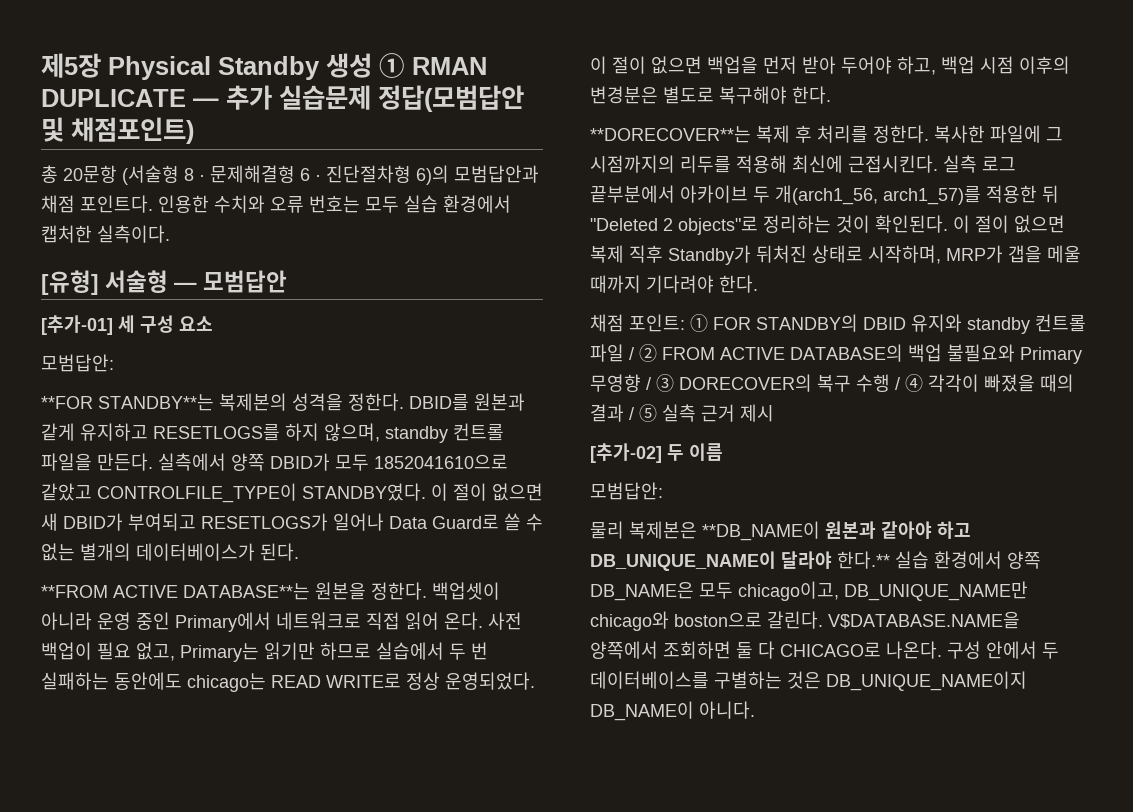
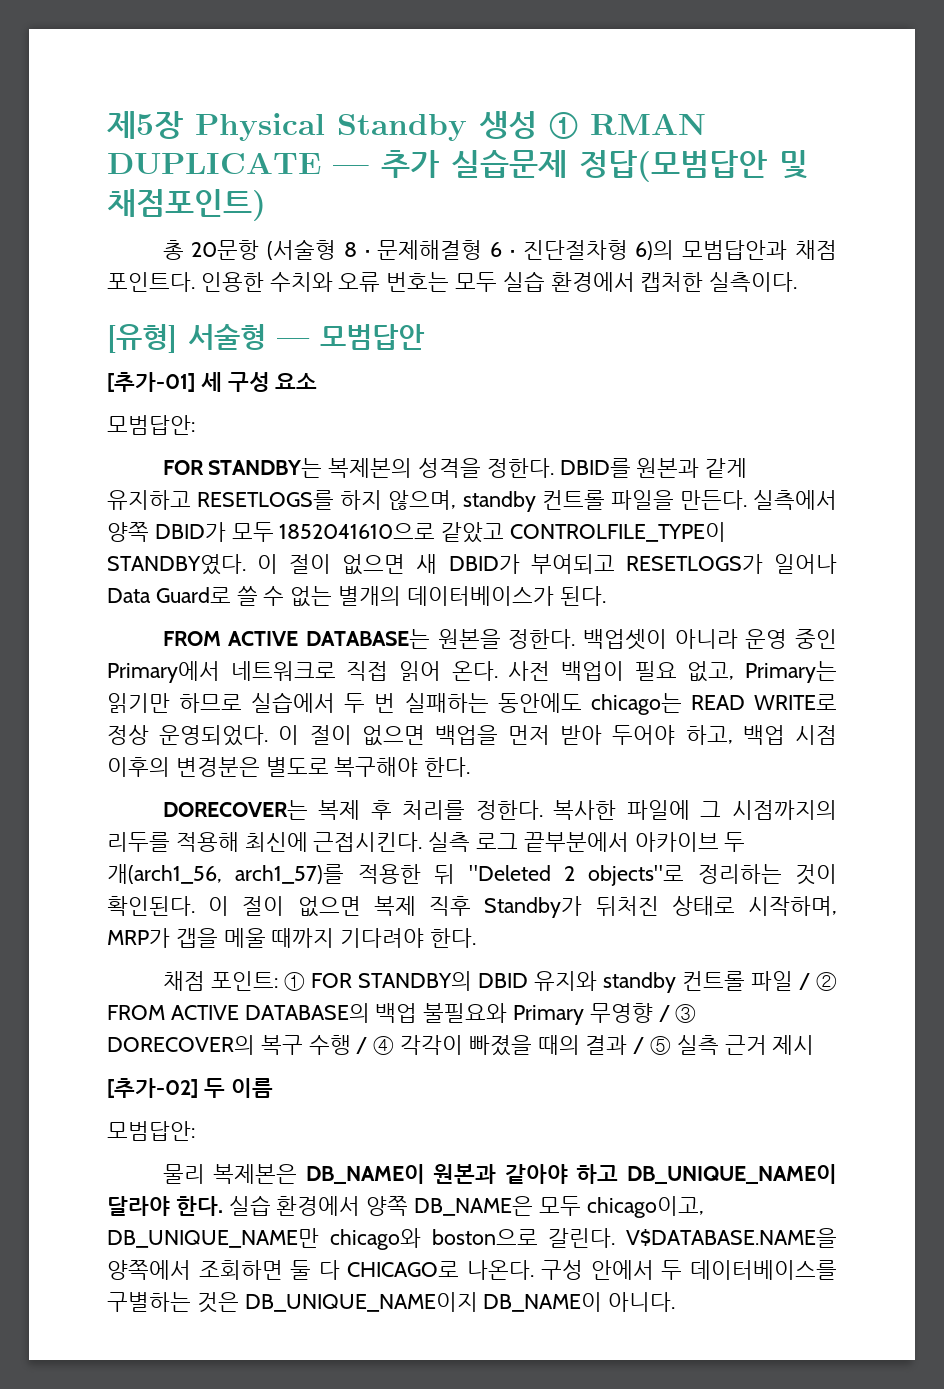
- **FOR STANDBY**는 복제본의 성격을 정한다.
+ FOR STANDBY는 복제본의 성격을 정한다.
- **FROM ACTIVE DATABASE**는 원본을 정한다.
+ FROM ACTIVE DATABASE는 원본을 정한다.
- **DORECOVER**는 복제 후 처리를 정한다.
+ DORECOVER는 복제 후 처리를 정한다.
- 물리 복제본은 **DB_NAME이 원본과 같아야 하고 DB_UNIQUE_NAME이 달라야 한다.** 실습 환경에서 양쪽 DB_NAME은 모두 chicago이고, DB_UNIQUE_NAME만 chicago와 boston으로 갈린다.
+ 물리 복제본은 DB_NAME이 원본과 같아야 하고 DB_UNIQUE_NAME이 달라야 한다. 실습 환경에서 양쪽 DB_NAME은 모두 chicago이고, DB_UNIQUE_NAME만 chicago와 boston으로 갈린다.

